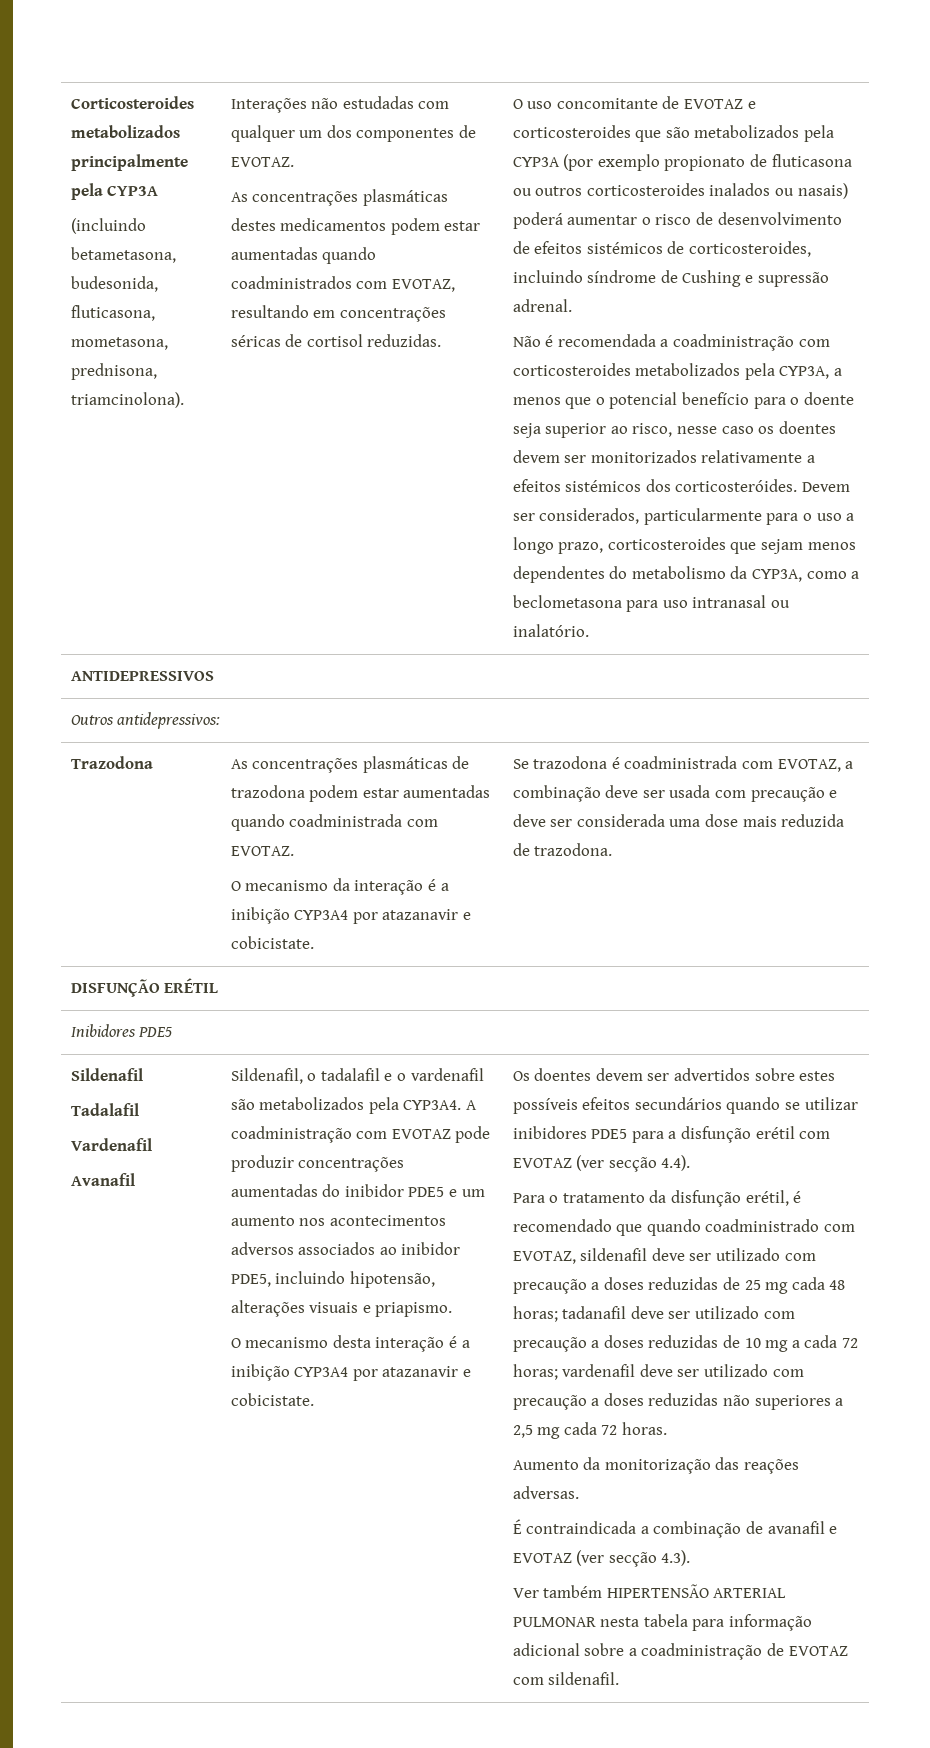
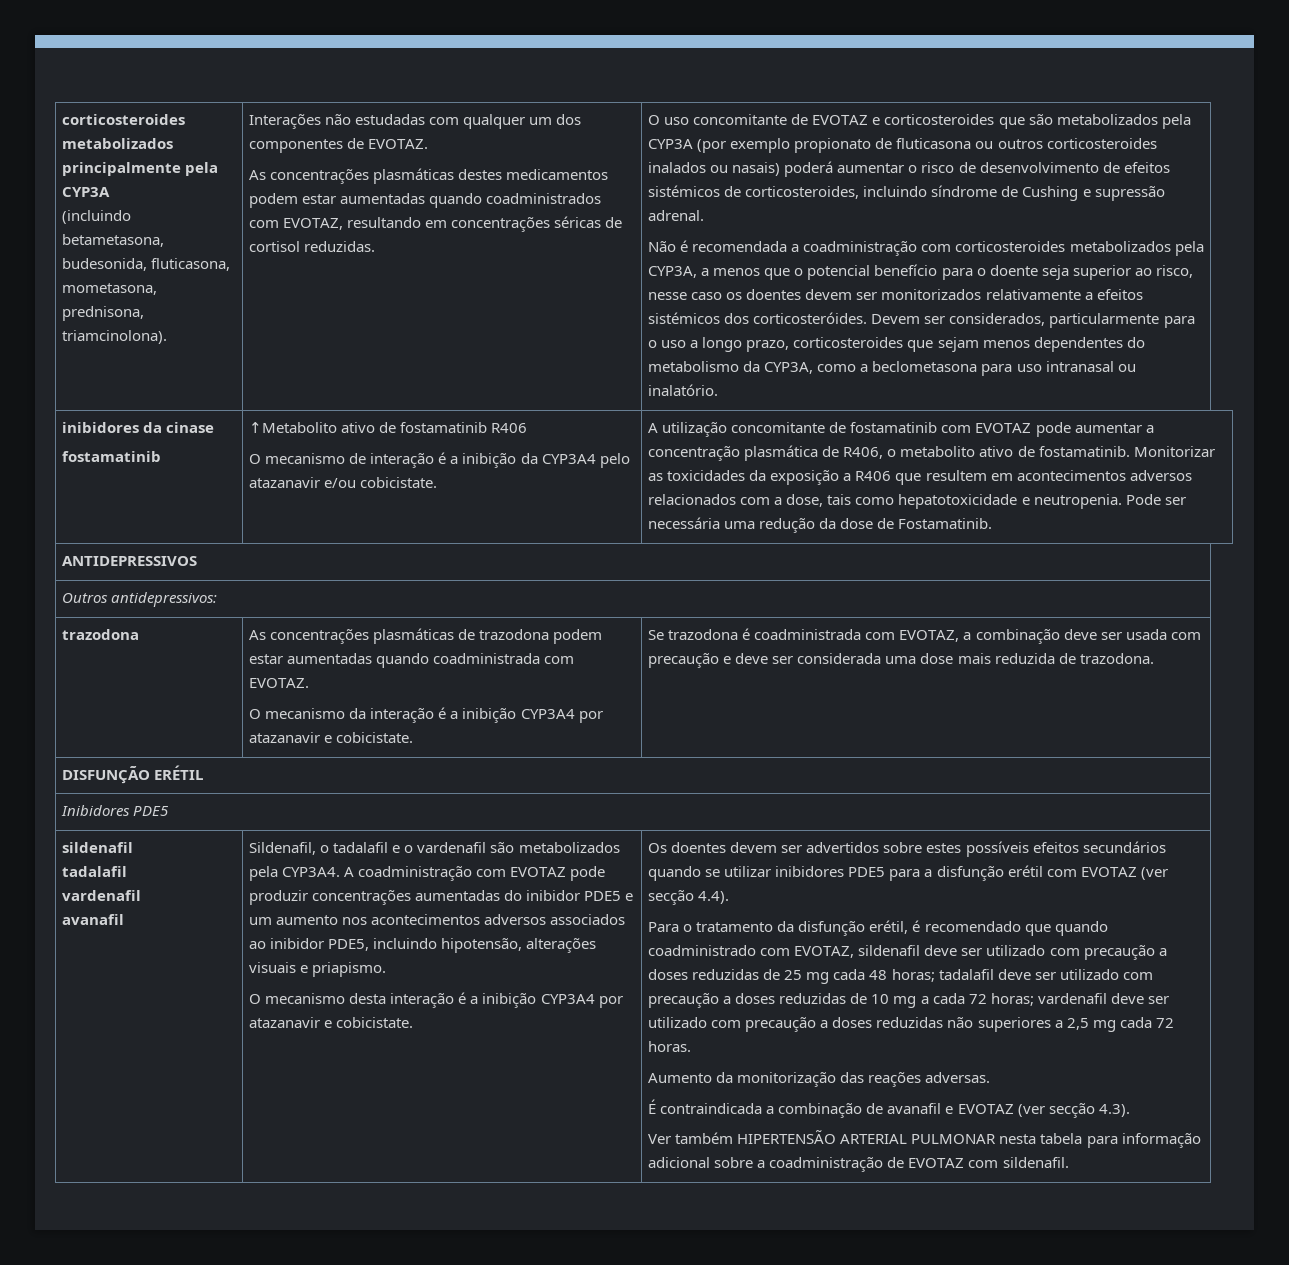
- Corticosteroides metabolizados principalmente pela CYP3A
+ corticosteroides metabolizados principalmente pela CYP3A
+ inibidores da cinase
+ fostamatinib | ↑Metabolito ativo de fostamatinib R406
+ O mecanismo de interação é a inibição da CYP3A4 pelo atazanavir e/ou cobicistate. | A utilização concomitante de fostamatinib com EVOTAZ pode aumentar a concentração plasmática de R406, o metabolito ativo de fostamatinib. Monitorizar as toxicidades da exposição a R406 que resultem em acontecimentos adversos relacionados com a dose, tais como hepatotoxicidade e neutropenia. Pode ser necessária uma redução da dose de Fostamatinib.
  Outros antidepressivos:
- Trazodona
+ trazodona
  Inibidores PDE5
- Sildenafil
- Tadalafil
- Vardenafil
- Avanafil
+ sildenafil
+ tadalafil
+ vardenafil
+ avanafil
- Para o tratamento da disfunção erétil, é recomendado que quando coadministrado com EVOTAZ, sildenafil deve ser utilizado com precaução a doses reduzidas de 25 mg cada 48 horas; tadanafil deve ser utilizado com precaução a doses reduzidas de 10 mg a cada 72 horas; vardenafil deve ser utilizado com precaução a doses reduzidas não superiores a 2,5 mg cada 72 horas.
+ Para o tratamento da disfunção erétil, é recomendado que quando coadministrado com EVOTAZ, sildenafil deve ser utilizado com precaução a doses reduzidas de 25 mg cada 48 horas; tadalafil deve ser utilizado com precaução a doses reduzidas de 10 mg a cada 72 horas; vardenafil deve ser utilizado com precaução a doses reduzidas não superiores a 2,5 mg cada 72 horas.

